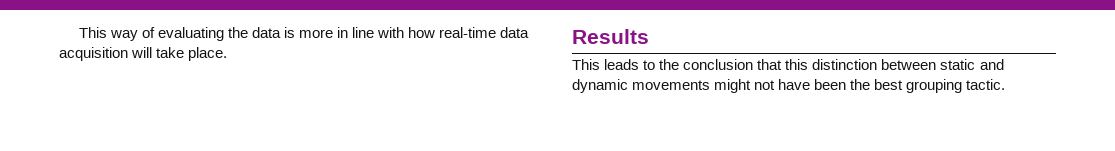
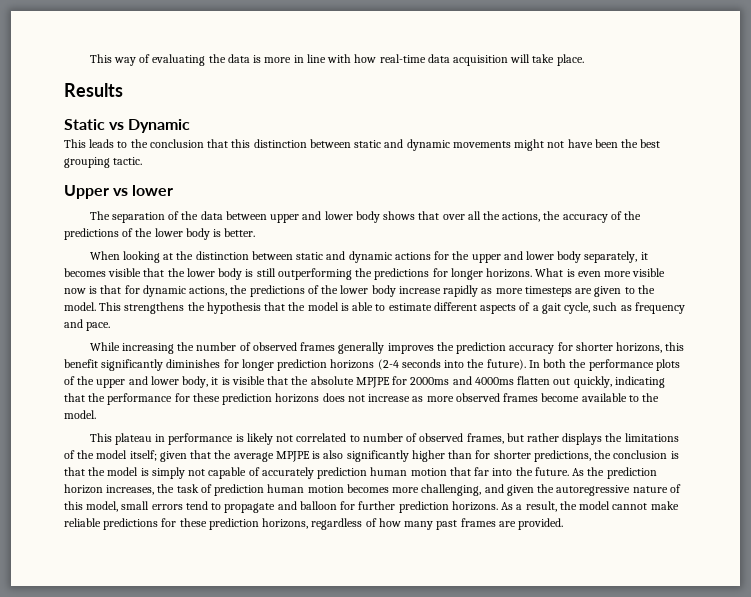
+ Static vs Dynamic
+ Upper vs lower
+ The separation of the data between upper and lower body shows that over all the actions, the accuracy of the predictions of the lower body is better.
+ When looking at the distinction between static and dynamic actions for the upper and lower body separately, it becomes visible that the lower body is still outperforming the predictions for longer horizons. What is even more visible now is that for dynamic actions, the predictions of the lower body increase rapidly as more timesteps are given to the model. This strengthens the hypothesis that the model is able to estimate different aspects of a gait cycle, such as frequency and pace.
+ While increasing the number of observed frames generally improves the prediction accuracy for shorter horizons, this benefit significantly diminishes for longer prediction horizons (2-4 seconds into the future). In both the performance plots of the upper and lower body, it is visible that the absolute MPJPE for 2000ms and 4000ms flatten out quickly, indicating that the performance for these prediction horizons does not increase as more observed frames become available to the model.
+ This plateau in performance is likely not correlated to number of observed frames, but rather displays the limitations of the model itself; given that the average MPJPE is also significantly higher than for shorter predictions, the conclusion is that the model is simply not capable of accurately prediction human motion that far into the future. As the prediction horizon increases, the task of prediction human motion becomes more challenging, and given the autoregressive nature of this model, small errors tend to propagate and balloon for further prediction horizons. As a result, the model cannot make reliable predictions for these prediction horizons, regardless of how many past frames are provided.

